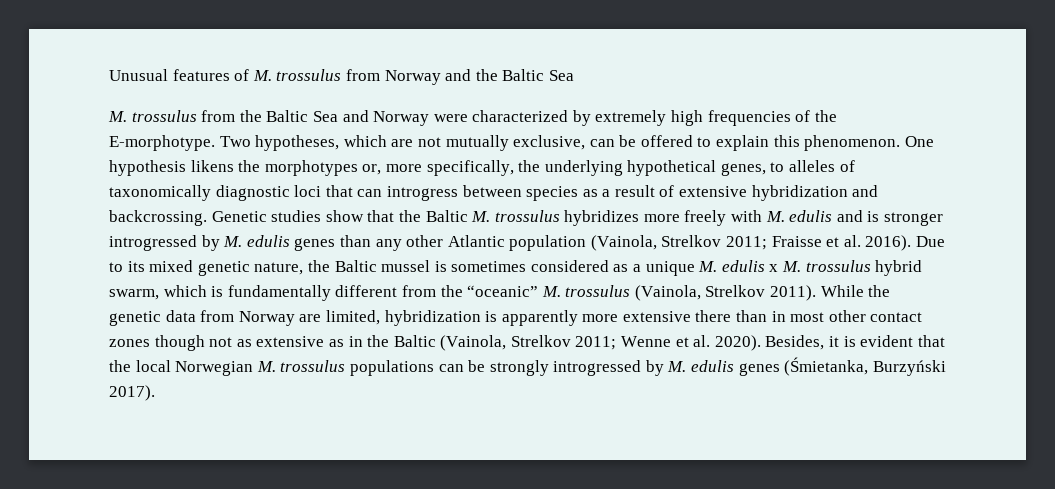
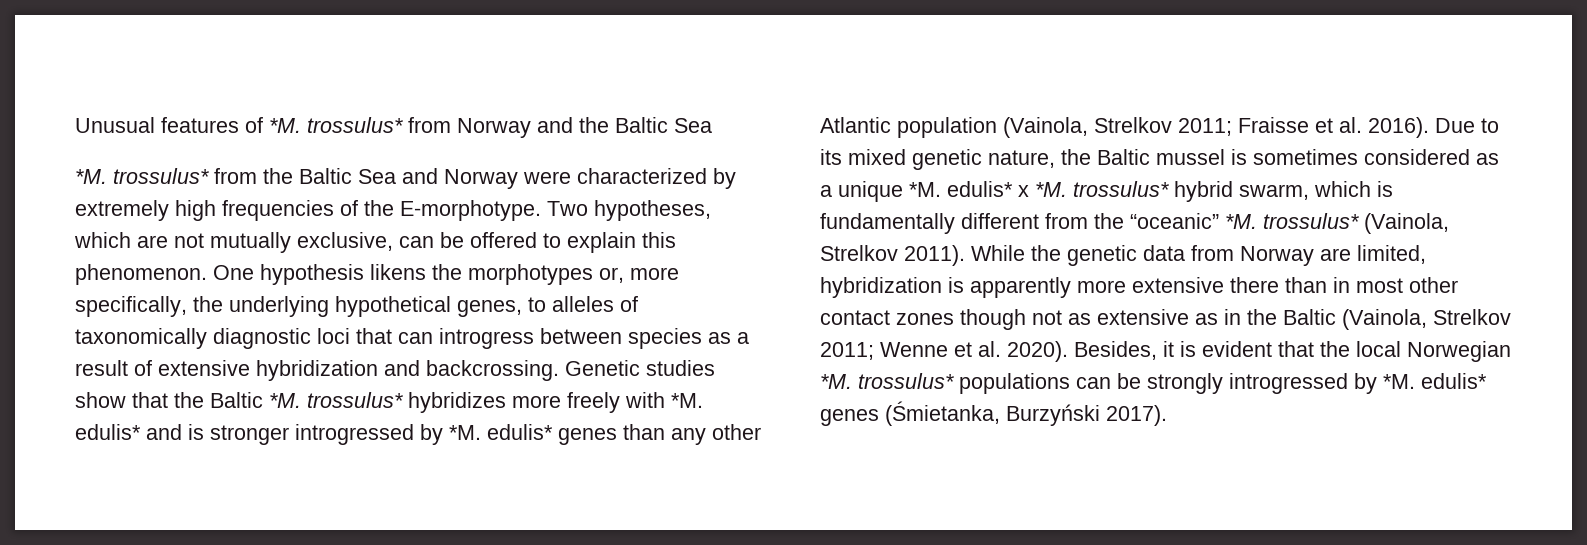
- Unusual features of M. trossulus from Norway and the Baltic Sea
+ Unusual features of *M. trossulus* from Norway and the Baltic Sea
- M. trossulus from the Baltic Sea and Norway were characterized by extremely high frequencies of the E-morphotype.
+ *M. trossulus* from the Baltic Sea and Norway were characterized by extremely high frequencies of the E-morphotype.
- Genetic studies show that the Baltic M. trossulus hybridizes more freely with M. edulis and is stronger introgressed by M. edulis genes than any other Atlantic population (Vainola, Strelkov 2011; Fraisse et al. 2016).
+ Genetic studies show that the Baltic *M. trossulus* hybridizes more freely with *M. edulis* and is stronger introgressed by *M. edulis* genes than any other Atlantic population (Vainola, Strelkov 2011; Fraisse et al. 2016).
- Due to its mixed genetic nature, the Baltic mussel is sometimes considered as a unique M. edulis x M. trossulus hybrid swarm, which is fundamentally different from the “oceanic” M. trossulus (Vainola, Strelkov 2011).
+ Due to its mixed genetic nature, the Baltic mussel is sometimes considered as a unique *M. edulis* x *M. trossulus* hybrid swarm, which is fundamentally different from the “oceanic” *M. trossulus* (Vainola, Strelkov 2011).
- Besides, it is evident that the local Norwegian M. trossulus populations can be strongly introgressed by M. edulis genes (Śmietanka, Burzyński 2017).
+ Besides, it is evident that the local Norwegian *M. trossulus* populations can be strongly introgressed by *M. edulis* genes (Śmietanka, Burzyński 2017).

